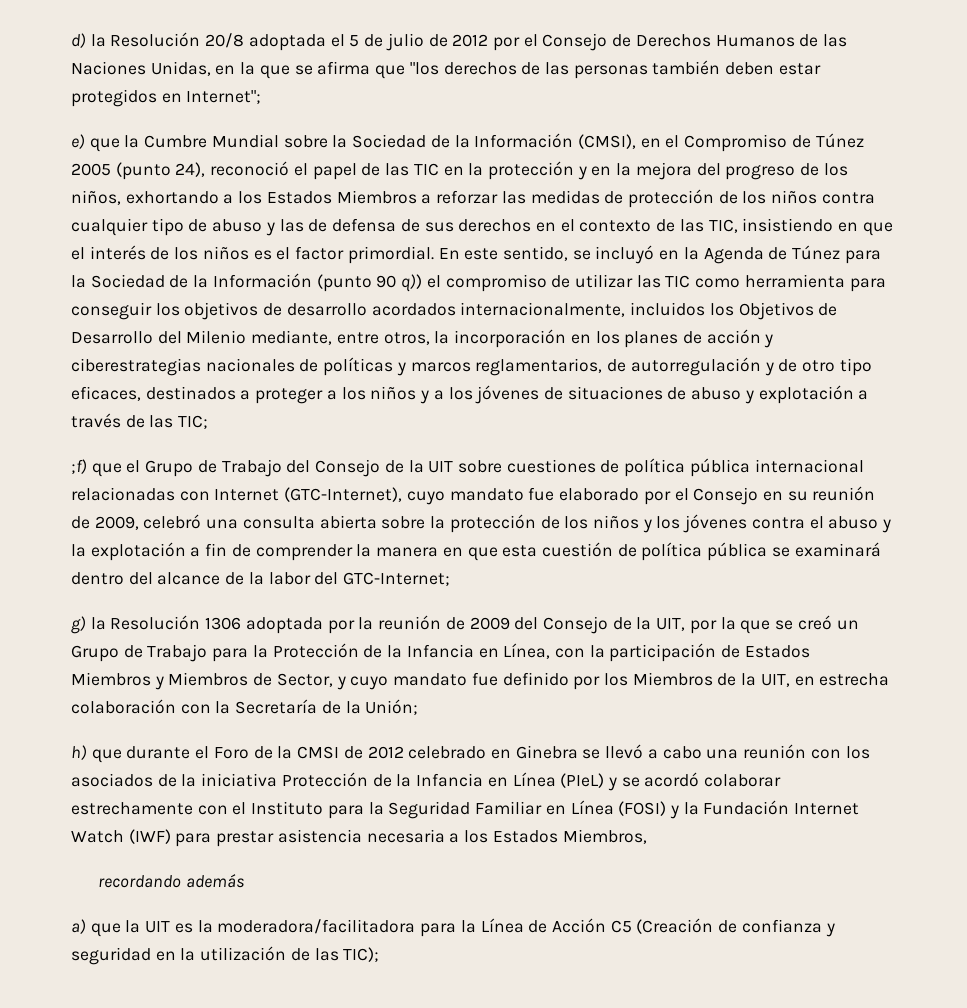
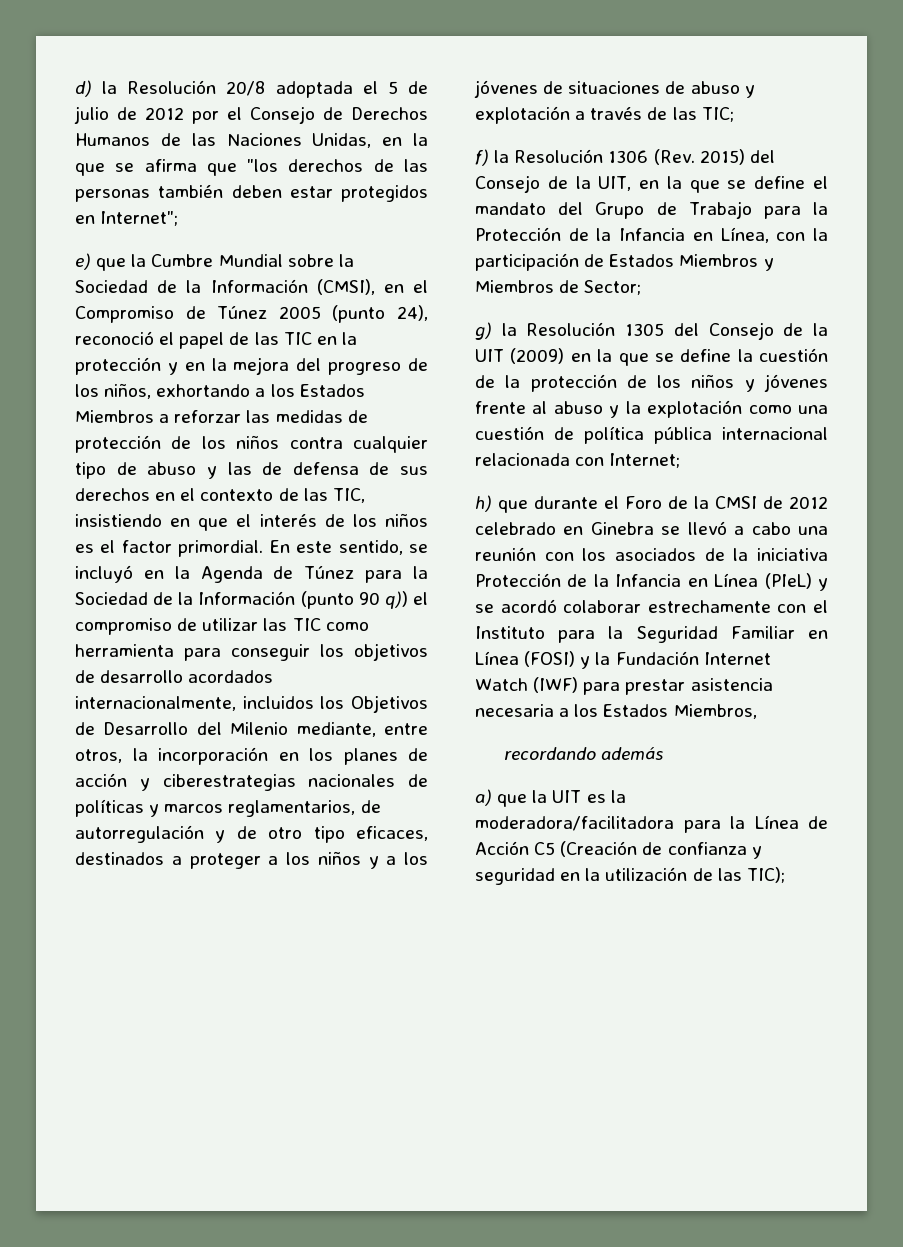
- ;f) que el Grupo de Trabajo del Consejo de la UIT sobre cuestiones de política pública internacional relacionadas con Internet (GTC-Internet), cuyo mandato fue elaborado por el Consejo en su reunión de 2009, celebró una consulta abierta sobre la protección de los niños y los jóvenes contra el abuso y la explotación a fin de comprender la manera en que esta cuestión de política pública se examinará dentro del alcance de la labor del GTC-Internet;
- g) la Resolución 1306 adoptada por la reunión de 2009 del Consejo de la UIT, por la que se creó un Grupo de Trabajo para la Protección de la Infancia en Línea, con la participación de Estados Miembros y Miembros de Sector, y cuyo mandato fue definido por los Miembros de la UIT, en estrecha colaboración con la Secretaría de la Unión;
+ f) la Resolución 1306 (Rev. 2015) del Consejo de la UIT, en la que se define el mandato del Grupo de Trabajo para la Protección de la Infancia en Línea, con la participación de Estados Miembros y Miembros de Sector;
+ g) la Resolución 1305 del Consejo de la UIT (2009) en la que se define la cuestión de la protección de los niños y jóvenes frente al abuso y la explotación como una cuestión de política pública internacional relacionada con Internet;

